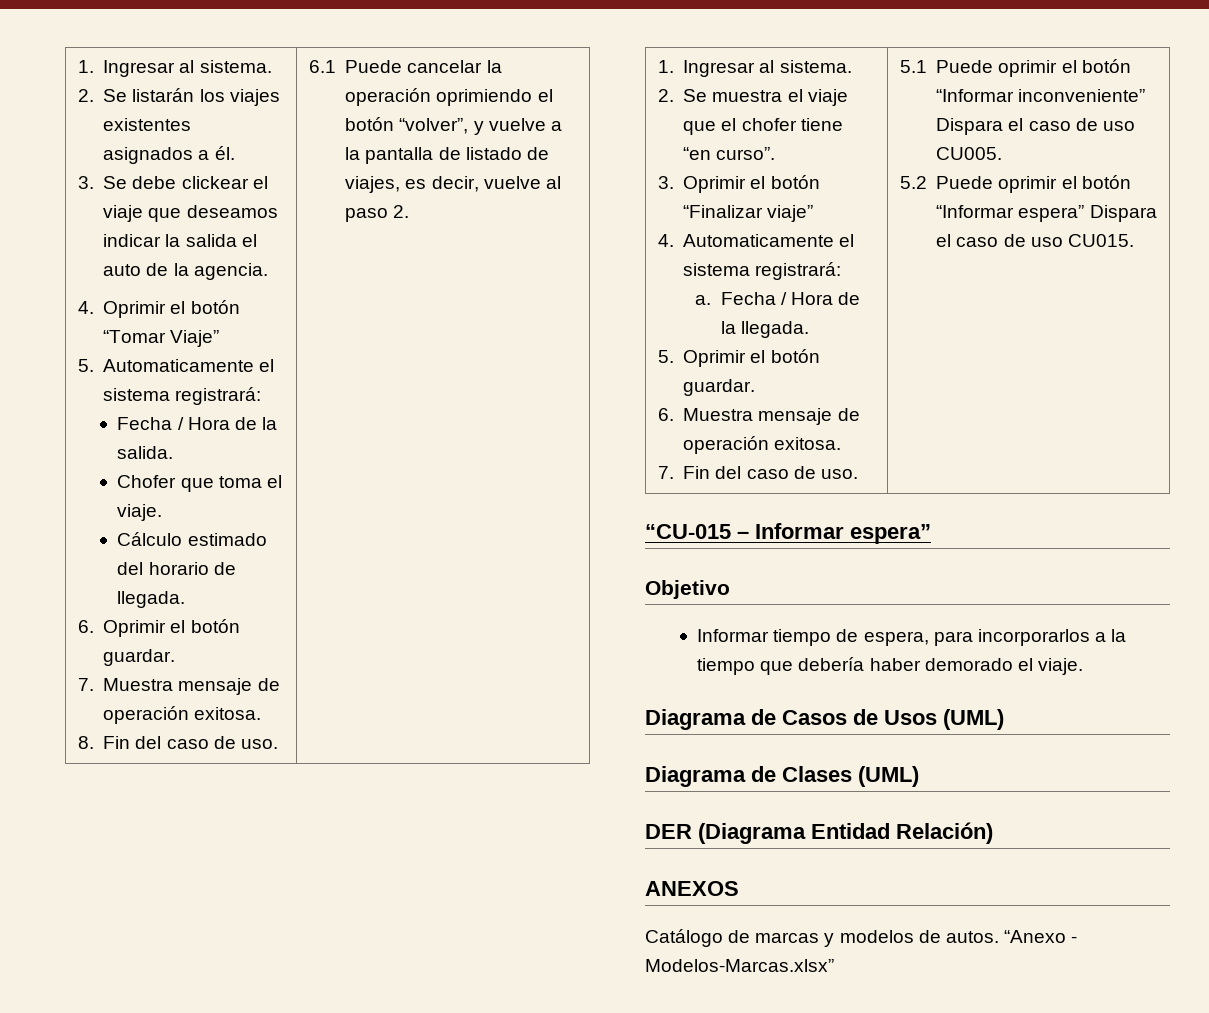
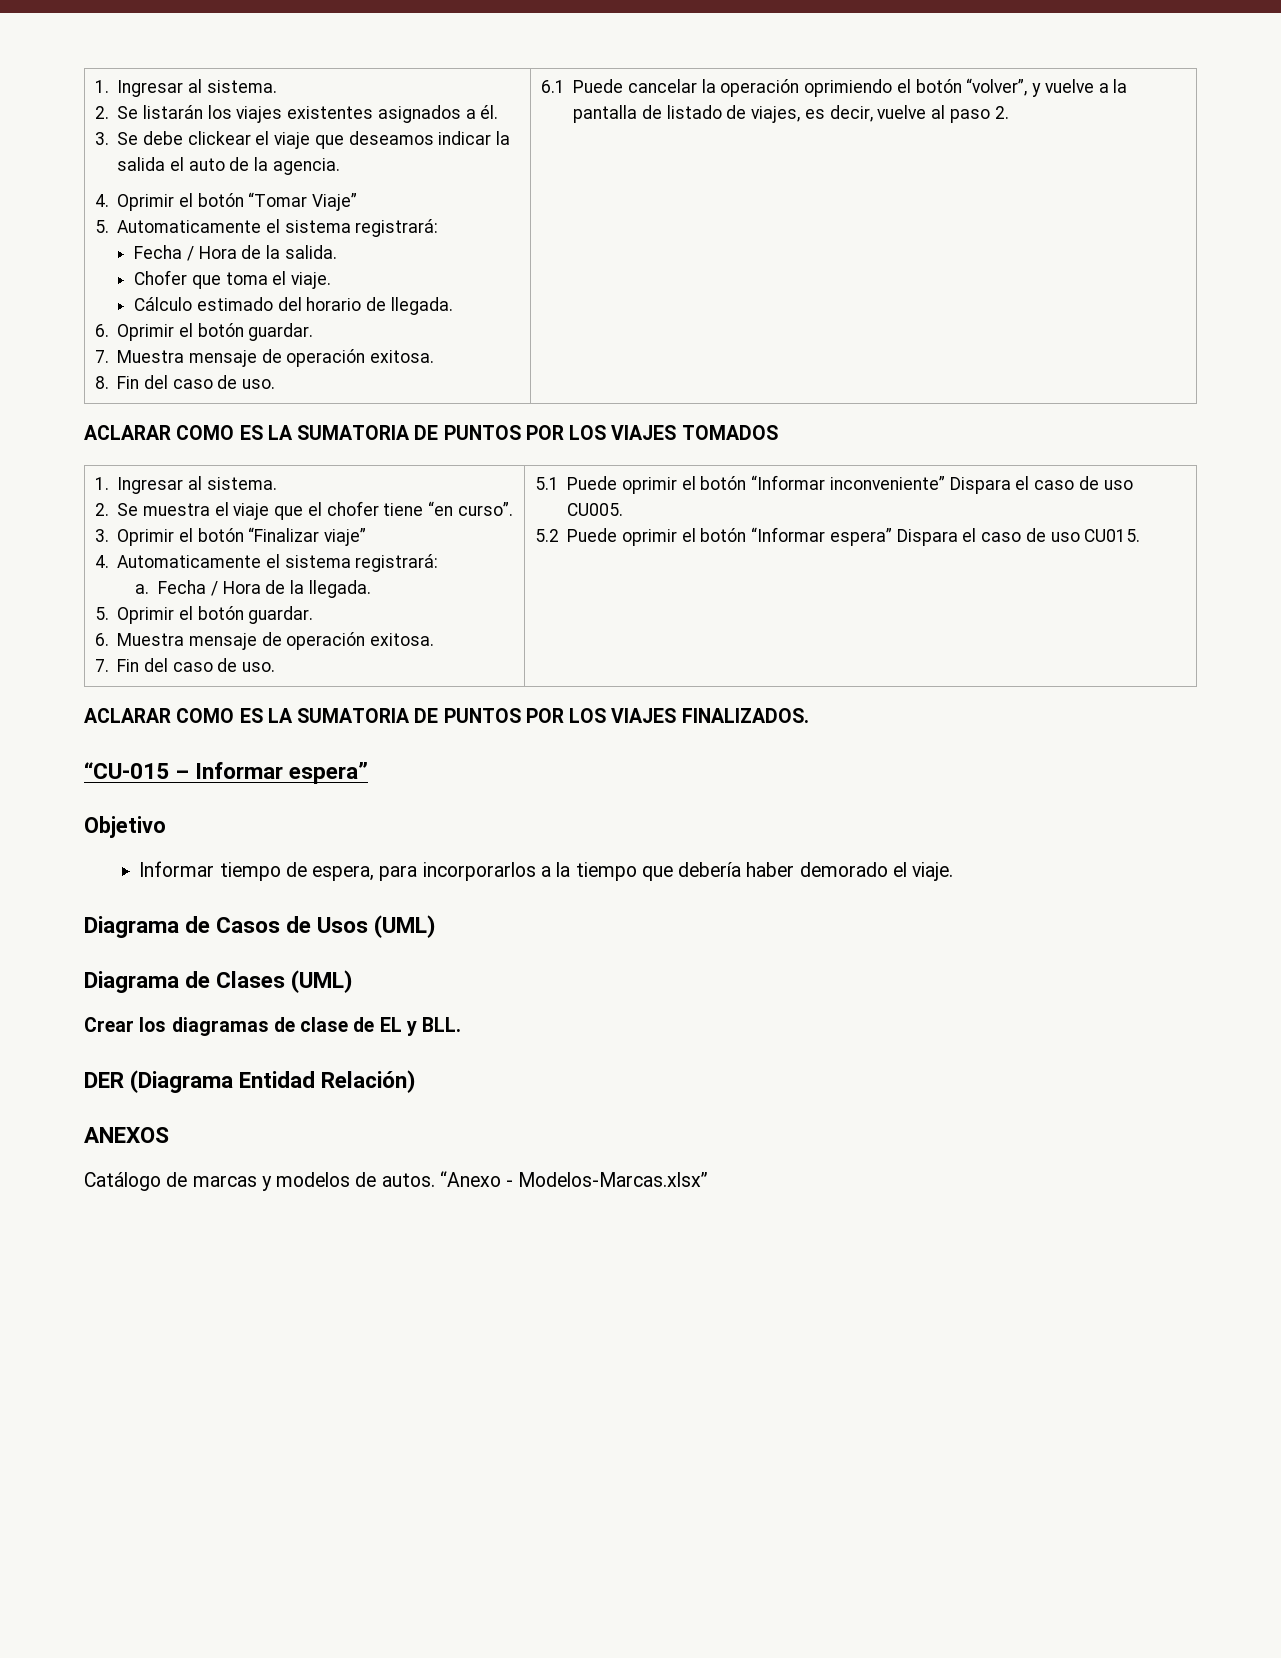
+ ACLARAR COMO ES LA SUMATORIA DE PUNTOS POR LOS VIAJES TOMADOS
+ ACLARAR COMO ES LA SUMATORIA DE PUNTOS POR LOS VIAJES FINALIZADOS.
+ Crear los diagramas de clase de EL y BLL.

